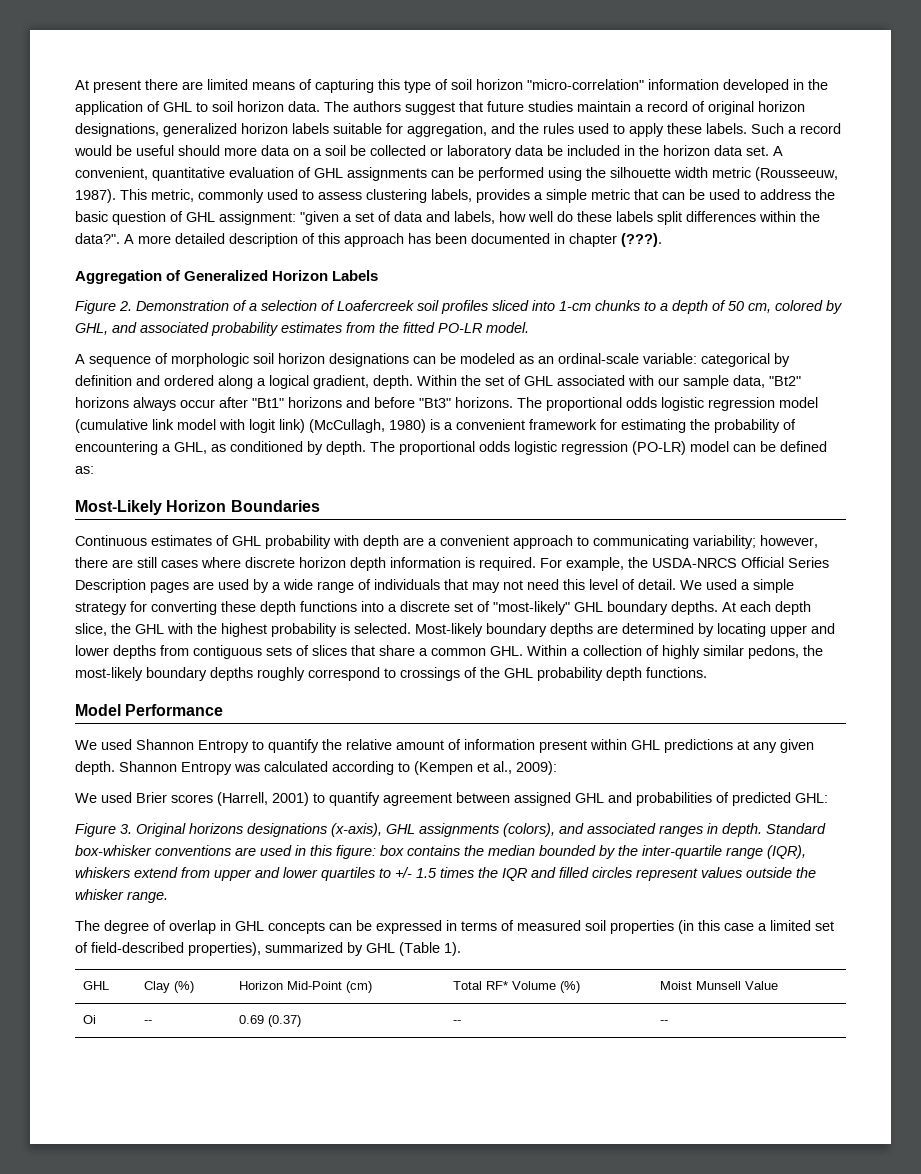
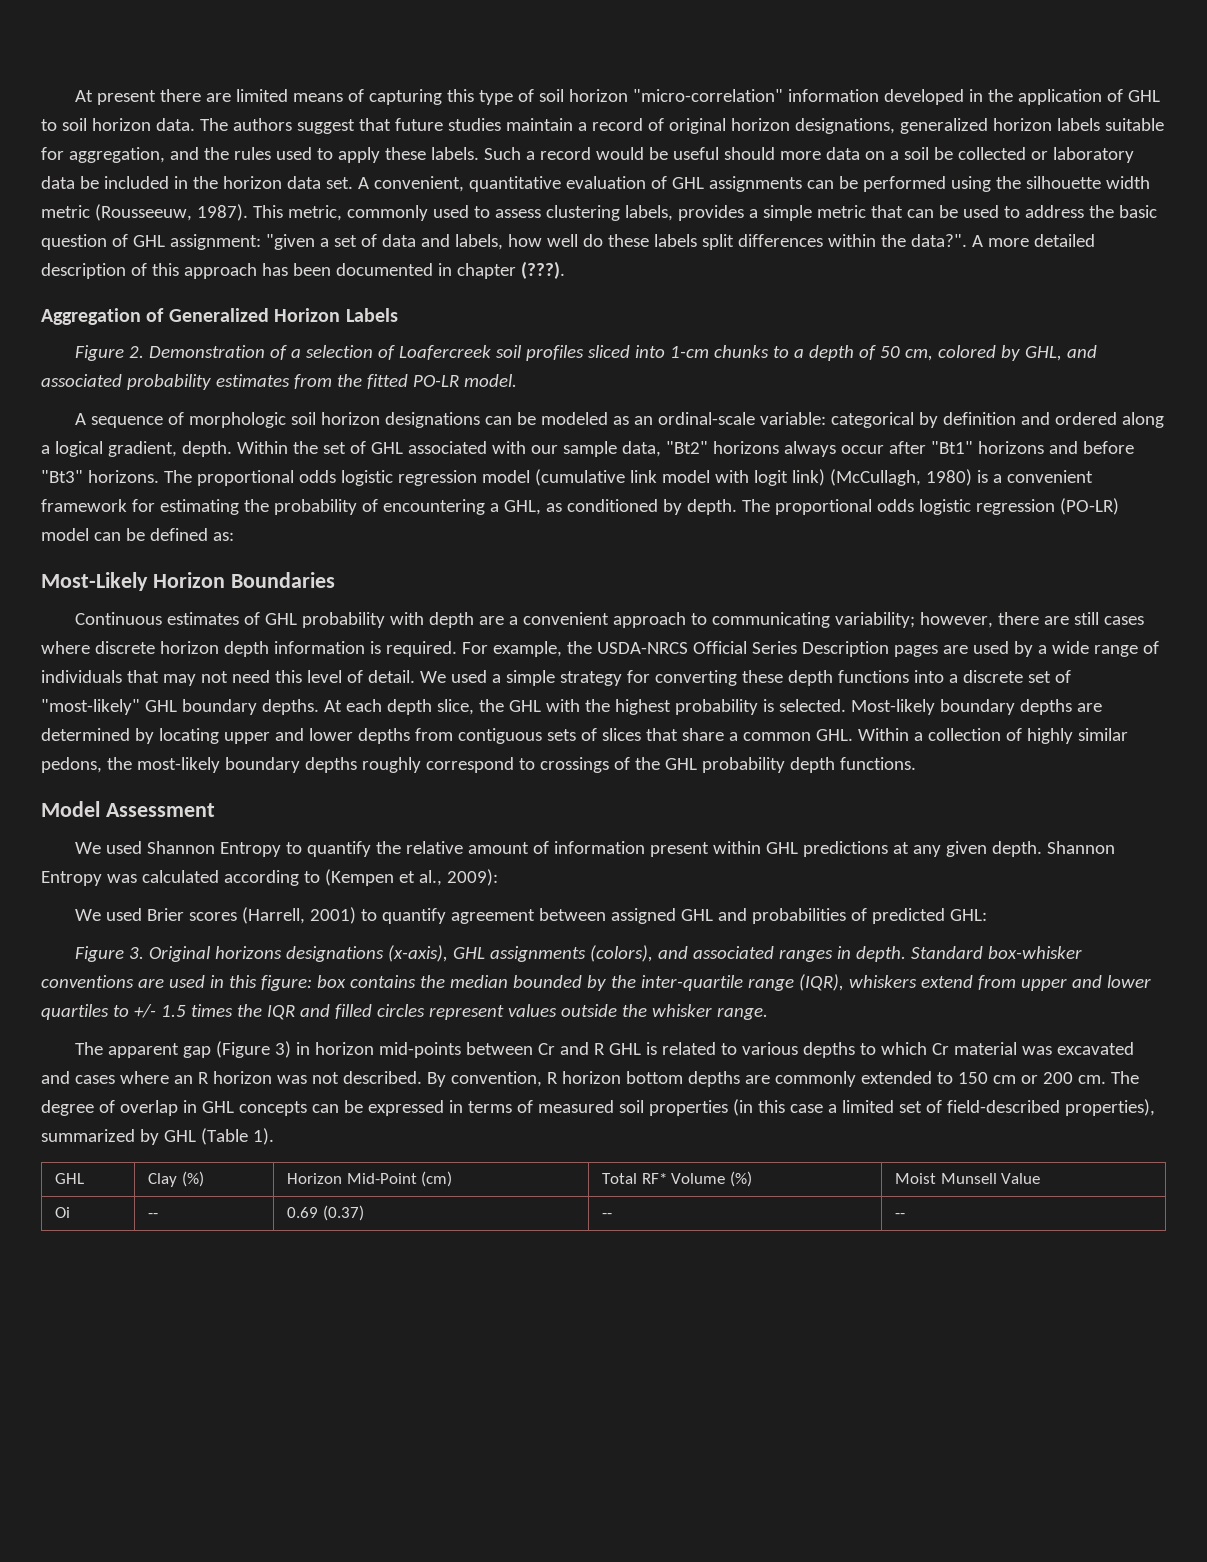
- Model Performance
+ Model Assessment
- The degree of overlap in GHL concepts can be expressed in terms of measured soil properties (in this case a limited set of field-described properties), summarized by GHL (Table 1).
+ The apparent gap (Figure 3) in horizon mid-points between Cr and R GHL is related to various depths to which Cr material was excavated and cases where an R horizon was not described. By convention, R horizon bottom depths are commonly extended to 150 cm or 200 cm. The degree of overlap in GHL concepts can be expressed in terms of measured soil properties (in this case a limited set of field-described properties), summarized by GHL (Table 1).

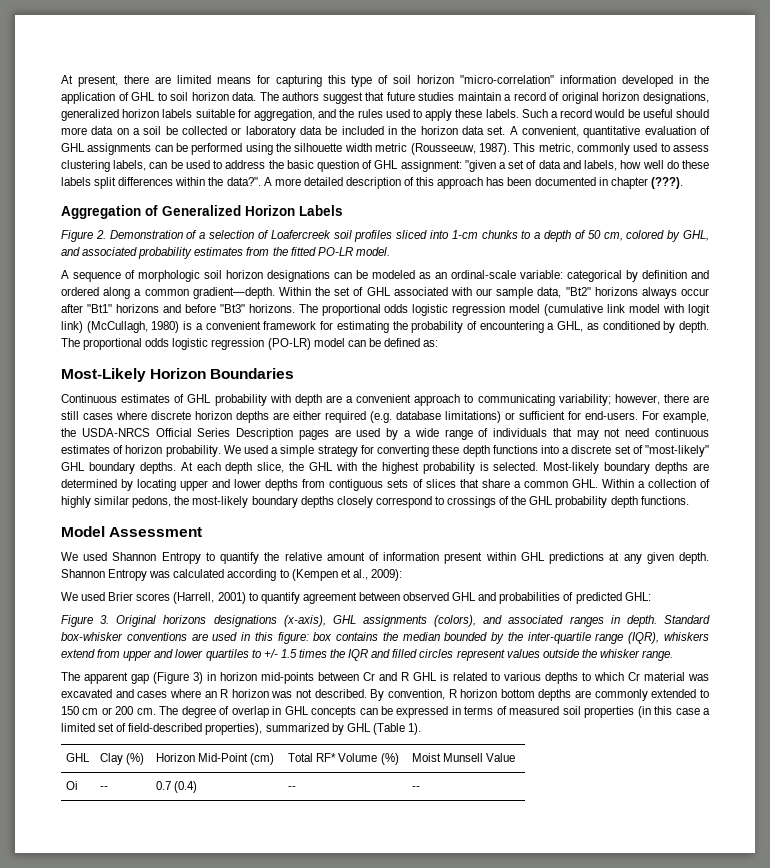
- At present there are limited means of capturing this type of soil horizon "micro-correlation" information developed in the application of GHL to soil horizon data.
+ At present, there are limited means for capturing this type of soil horizon "micro-correlation" information developed in the application of GHL to soil horizon data.
- This metric, commonly used to assess clustering labels, provides a simple metric that can be used to address the basic question of GHL assignment: "given a set of data and labels, how well do these labels split differences within the data?".
+ This metric, commonly used to assess clustering labels, can be used to address the basic question of GHL assignment: "given a set of data and labels, how well do these labels split differences within the data?".
- A sequence of morphologic soil horizon designations can be modeled as an ordinal-scale variable: categorical by definition and ordered along a logical gradient, depth.
+ A sequence of morphologic soil horizon designations can be modeled as an ordinal-scale variable: categorical by definition and ordered along a common gradient—depth.
- Continuous estimates of GHL probability with depth are a convenient approach to communicating variability; however, there are still cases where discrete horizon depth information is required.
+ Continuous estimates of GHL probability with depth are a convenient approach to communicating variability; however, there are still cases where discrete horizon depths are either required (e.g. database limitations) or sufficient for end-users.
- For example, the USDA-NRCS Official Series Description pages are used by a wide range of individuals that may not need this level of detail.
+ For example, the USDA-NRCS Official Series Description pages are used by a wide range of individuals that may not need continuous estimates of horizon probability.
- Most-likely boundary depths are determined by locating upper and lower depths from contiguous sets of slices that share a common GHL. Within a collection of highly similar pedons, the most-likely boundary depths roughly correspond to crossings of the GHL probability depth functions.
+ Most-likely boundary depths are determined by locating upper and lower depths from contiguous sets of slices that share a common GHL. Within a collection of highly similar pedons, the most-likely boundary depths closely correspond to crossings of the GHL probability depth functions.
- We used Brier scores (Harrell, 2001) to quantify agreement between assigned GHL and probabilities of predicted GHL:
+ We used Brier scores (Harrell, 2001) to quantify agreement between observed GHL and probabilities of predicted GHL:
- Oi | -- | 0.69 (0.37) | -- | --
+ Oi | -- | 0.7 (0.4) | -- | --

